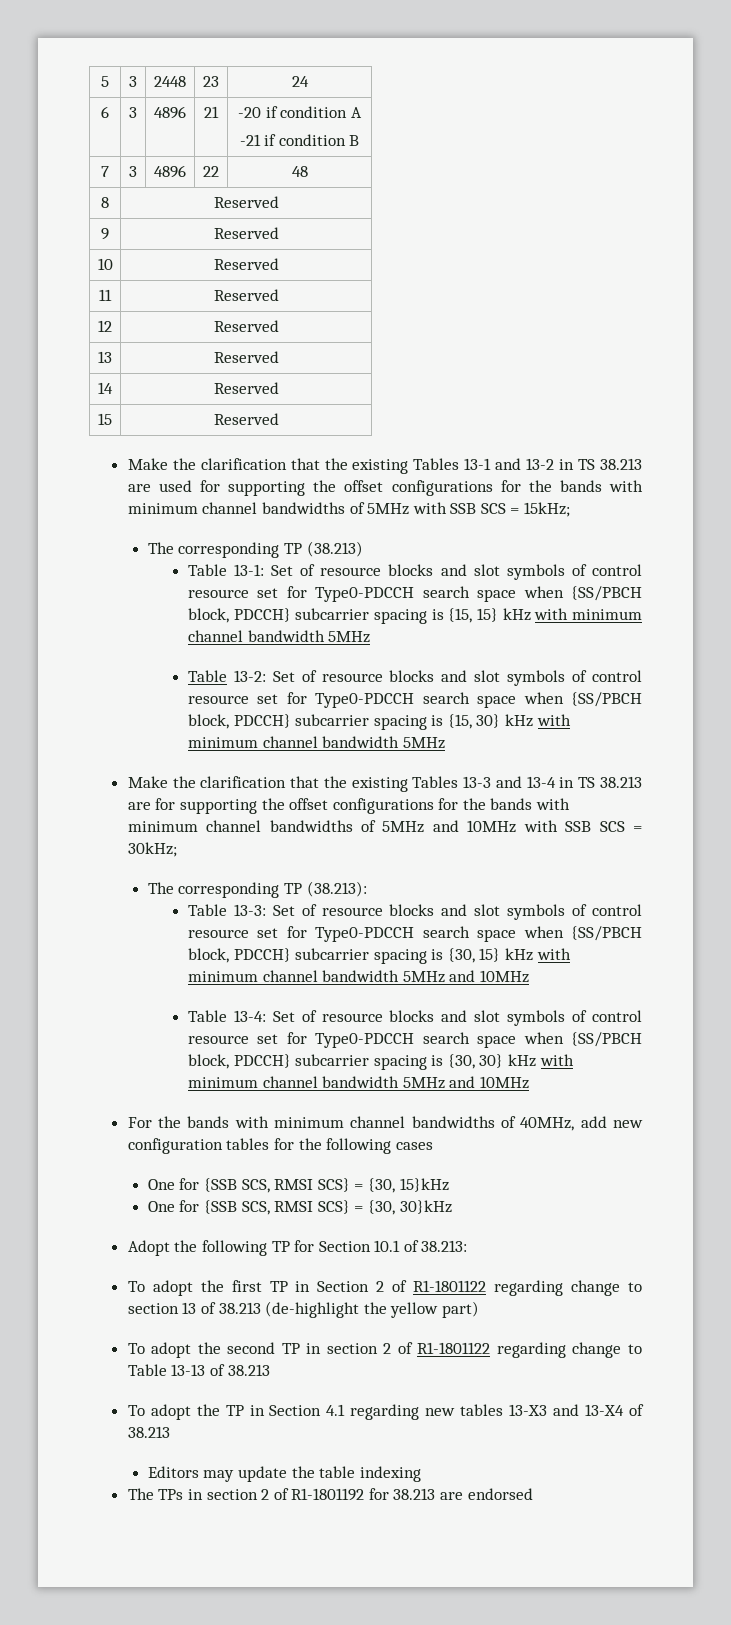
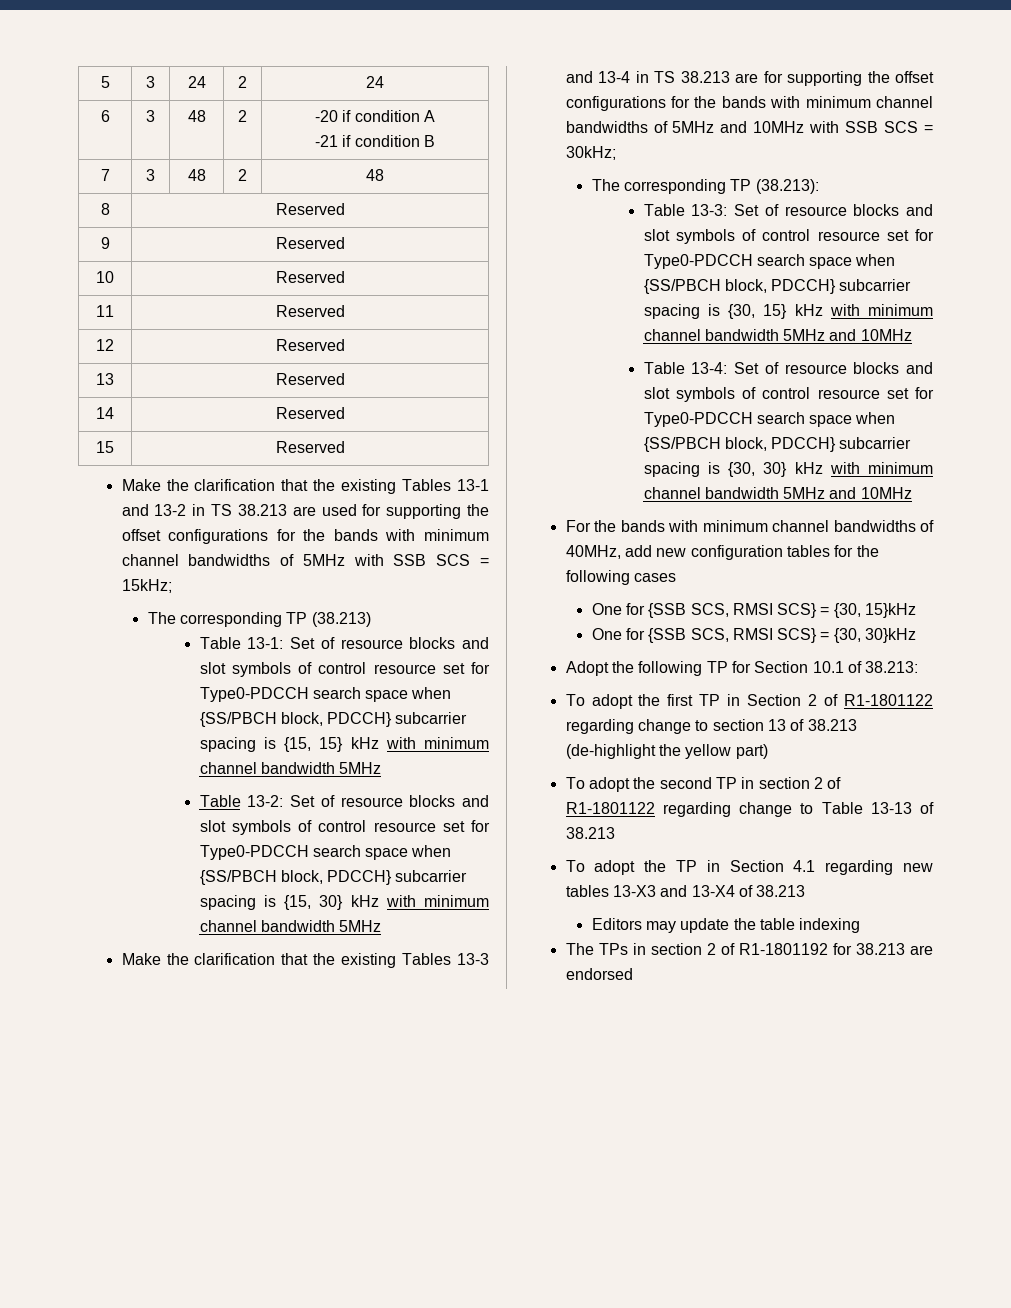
- 5 | 3 | 2448 | 23 | 24
+ 5 | 3 | 24 | 2 | 24
- 6 | 3 | 4896 | 21 | -20 if condition A
+ 6 | 3 | 48 | 2 | -20 if condition A
- 7 | 3 | 4896 | 22 | 48
+ 7 | 3 | 48 | 2 | 48

